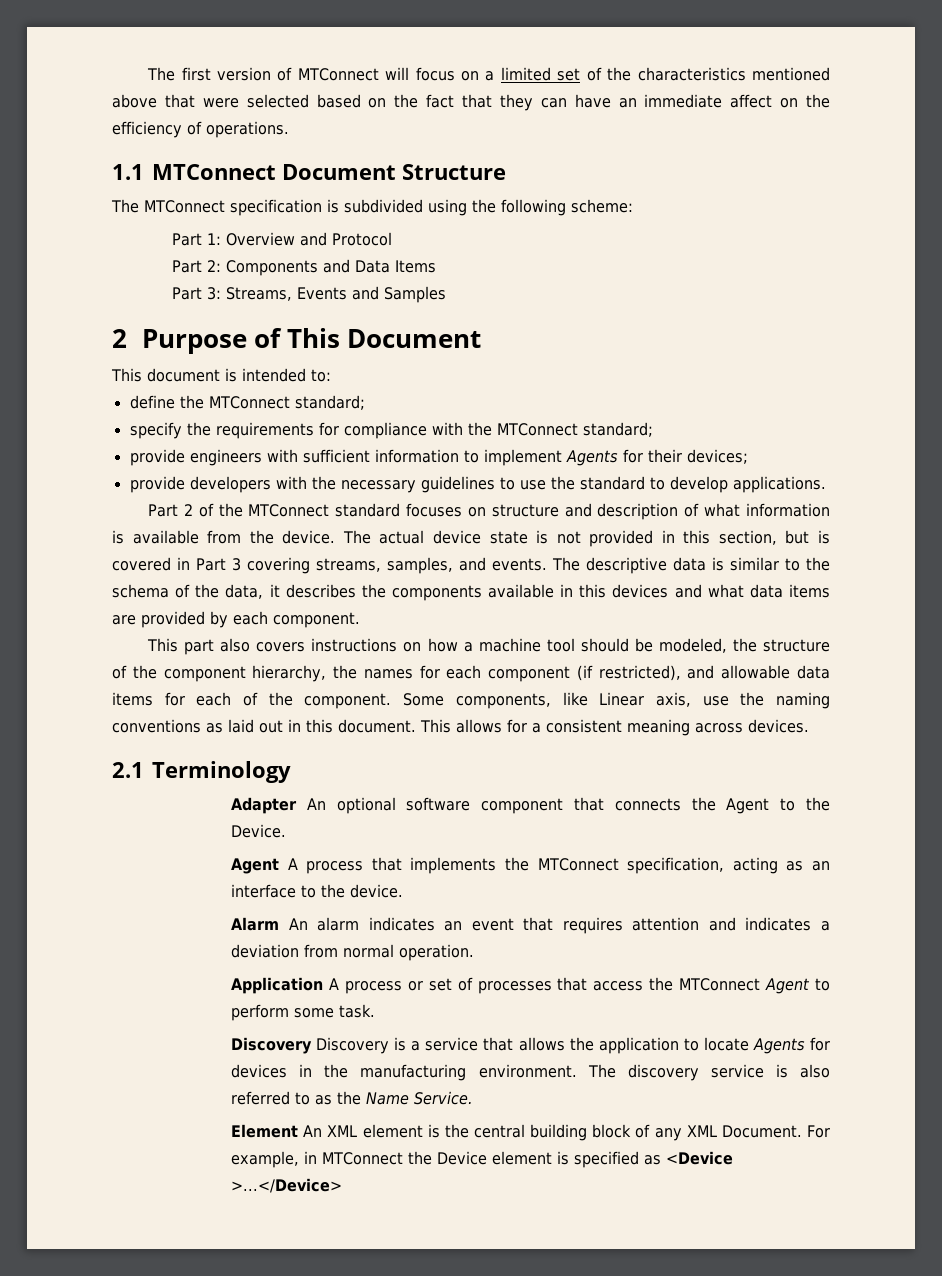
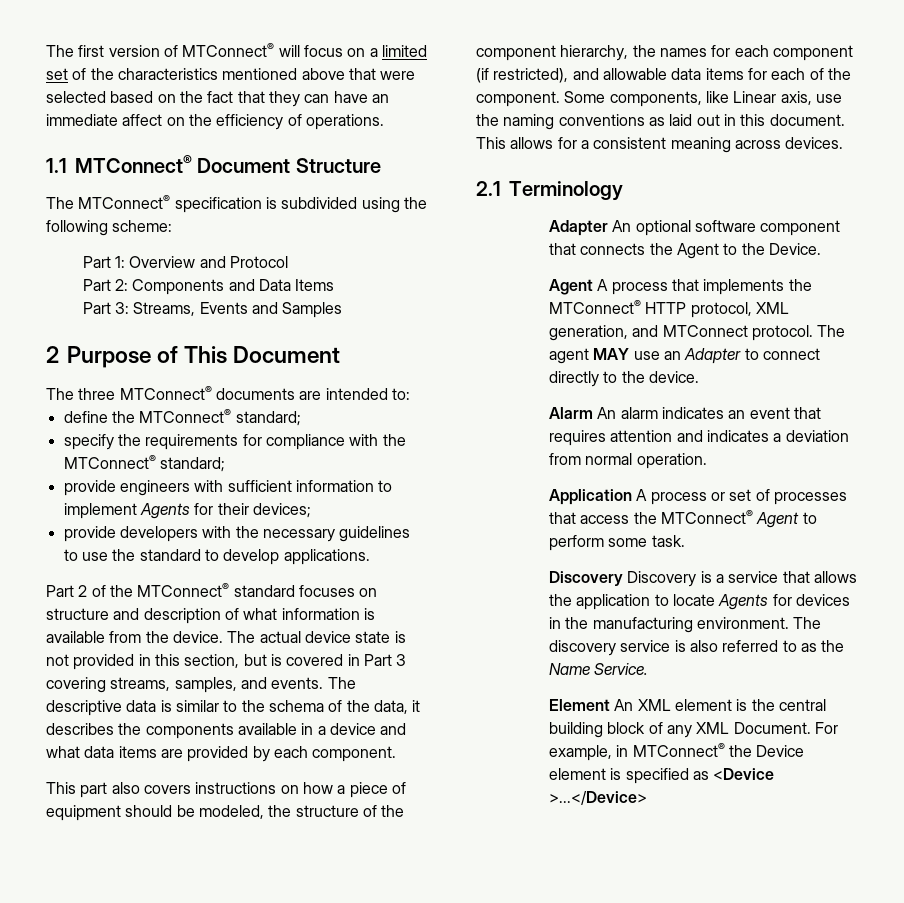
- The first version of MTConnect will focus on a limited set of the characteristics mentioned above that were selected based on the fact that they can have an immediate affect on the efficiency of operations.
+ The first version of MTConnect® will focus on a limited set of the characteristics mentioned above that were selected based on the fact that they can have an immediate affect on the efficiency of operations.
- 1.1 MTConnect Document Structure
+ 1.1 MTConnect® Document Structure
- The MTConnect specification is subdivided using the following scheme:
+ The MTConnect® specification is subdivided using the following scheme:
- This document is intended to:
+ The three MTConnect® documents are intended to:
- define the MTConnect standard;
+ define the MTConnect® standard;
- specify the requirements for compliance with the MTConnect standard;
+ specify the requirements for compliance with the MTConnect® standard;
- Part 2 of the MTConnect standard focuses on structure and description of what information is available from the device.
+ Part 2 of the MTConnect® standard focuses on structure and description of what information is available from the device.
- The descriptive data is similar to the schema of the data, it describes the components available in this devices and what data items are provided by each component.
+ The descriptive data is similar to the schema of the data, it describes the components available in a device and what data items are provided by each component.
- This part also covers instructions on how a machine tool should be modeled, the structure of the component hierarchy, the names for each component (if restricted), and allowable data items for each of the component.
+ This part also covers instructions on how a piece of equipment should be modeled, the structure of the component hierarchy, the names for each component (if restricted), and allowable data items for each of the component.
- Agent A process that implements the MTConnect specification, acting as an interface to the device.
+ Agent A process that implements the MTConnect® HTTP protocol, XML generation, and MTConnect protocol. The agent MAY use an Adapter to connect directly to the device.
- Application A process or set of processes that access the MTConnect Agent to perform some task.
+ Application A process or set of processes that access the MTConnect® Agent to perform some task.
- For example, in MTConnect the Device element is specified as <Device >...</Device>
+ For example, in MTConnect® the Device element is specified as <Device >...</Device>

